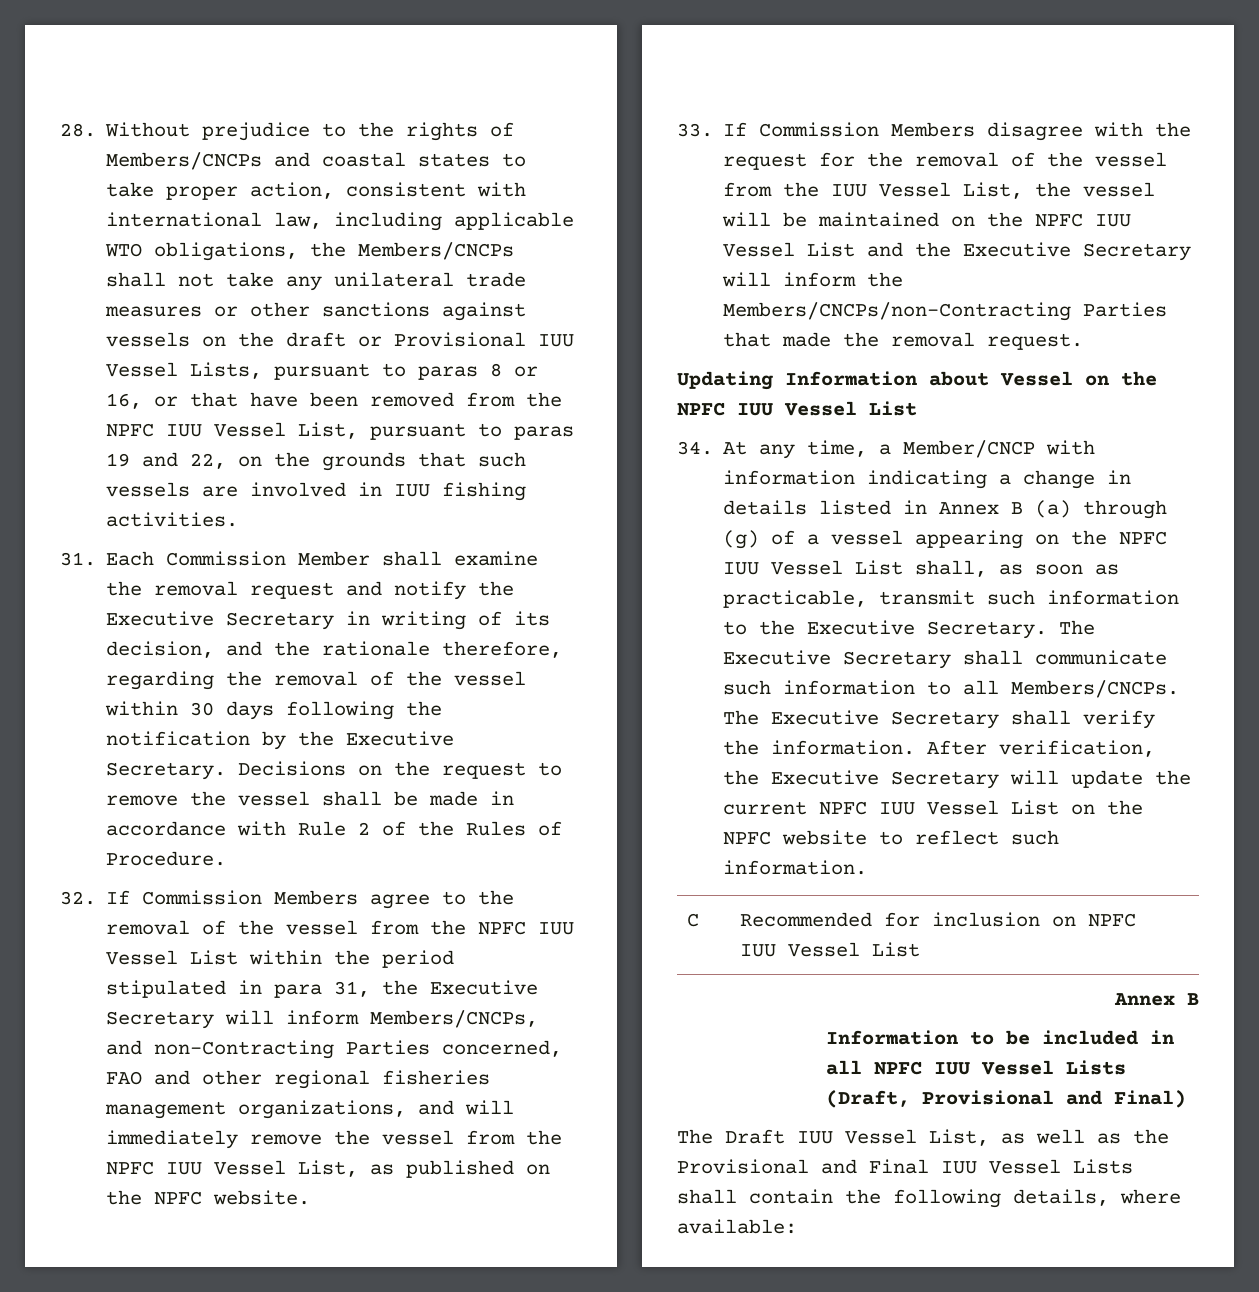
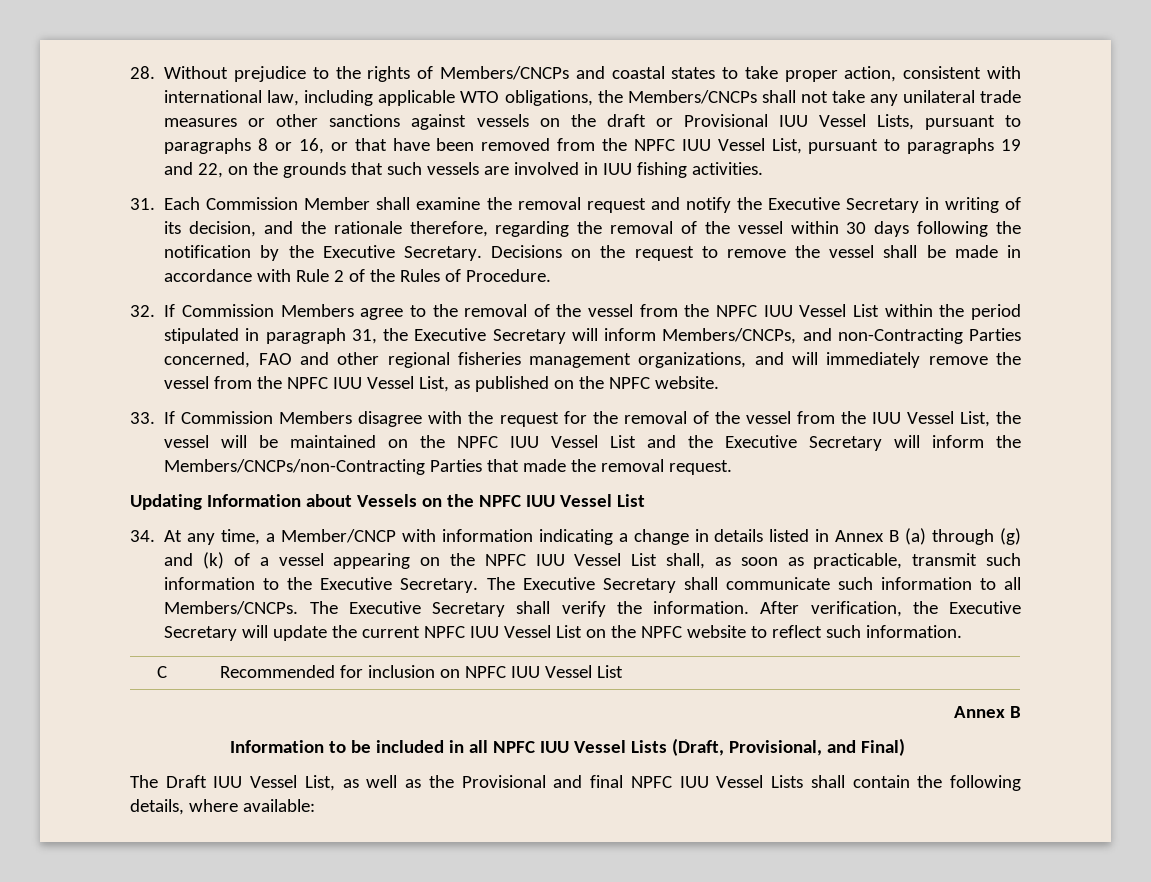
- 28. Without prejudice to the rights of Members/CNCPs and coastal states to take proper action, consistent with international law, including applicable WTO obligations, the Members/CNCPs shall not take any unilateral trade measures or other sanctions against vessels on the draft or Provisional IUU Vessel Lists, pursuant to paras 8 or 16, or that have been removed from the NPFC IUU Vessel List, pursuant to paras 19 and 22, on the grounds that such vessels are involved in IUU fishing activities.
+ 28. Without prejudice to the rights of Members/CNCPs and coastal states to take proper action, consistent with international law, including applicable WTO obligations, the Members/CNCPs shall not take any unilateral trade measures or other sanctions against vessels on the draft or Provisional IUU Vessel Lists, pursuant to paragraphs 8 or 16, or that have been removed from the NPFC IUU Vessel List, pursuant to paragraphs 19 and 22, on the grounds that such vessels are involved in IUU fishing activities.
- 32. If Commission Members agree to the removal of the vessel from the NPFC IUU Vessel List within the period stipulated in para 31, the Executive Secretary will inform Members/CNCPs, and non-Contracting Parties concerned, FAO and other regional fisheries management organizations, and will immediately remove the vessel from the NPFC IUU Vessel List, as published on the NPFC website.
+ 32. If Commission Members agree to the removal of the vessel from the NPFC IUU Vessel List within the period stipulated in paragraph 31, the Executive Secretary will inform Members/CNCPs, and non-Contracting Parties concerned, FAO and other regional fisheries management organizations, and will immediately remove the vessel from the NPFC IUU Vessel List, as published on the NPFC website.
- Updating Information about Vessel on the NPFC IUU Vessel List
+ Updating Information about Vessels on the NPFC IUU Vessel List
- 34. At any time, a Member/CNCP with information indicating a change in details listed in Annex B (a) through (g) of a vessel appearing on the NPFC IUU Vessel List shall, as soon as practicable, transmit such information to the Executive Secretary.
+ 34. At any time, a Member/CNCP with information indicating a change in details listed in Annex B (a) through (g) and (k) of a vessel appearing on the NPFC IUU Vessel List shall, as soon as practicable, transmit such information to the Executive Secretary.
- Information to be included in all NPFC IUU Vessel Lists (Draft, Provisional and Final)
+ Information to be included in all NPFC IUU Vessel Lists (Draft, Provisional, and Final)
- The Draft IUU Vessel List, as well as the Provisional and Final IUU Vessel Lists shall contain the following details, where available:
+ The Draft IUU Vessel List, as well as the Provisional and final NPFC IUU Vessel Lists shall contain the following details, where available:

